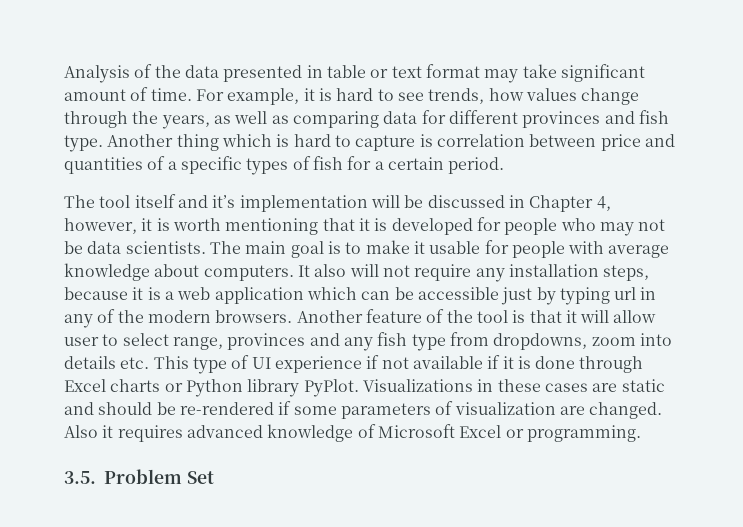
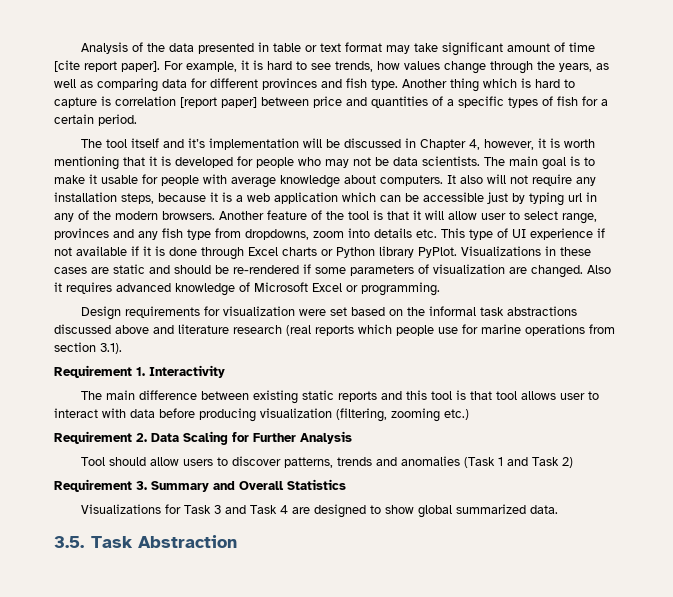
- Analysis of the data presented in table or text format may take significant amount of time.
+ Analysis of the data presented in table or text format may take significant amount of time [cite report paper].
- Another thing which is hard to capture is correlation between price and quantities of a specific types of fish for a certain period.
+ Another thing which is hard to capture is correlation [report paper] between price and quantities of a specific types of fish for a certain period.
+ Design requirements for visualization were set based on the informal task abstractions discussed above and literature research (real reports which people use for marine operations from section 3.1).
+ Requirement 1. Interactivity
+ The main difference between existing static reports and this tool is that tool allows user to interact with data before producing visualization (filtering, zooming etc.)
+ Requirement 2. Data Scaling for Further Analysis
+ Tool should allow users to discover patterns, trends and anomalies (Task 1 and Task 2)
+ Requirement 3. Summary and Overall Statistics
+ Visualizations for Task 3 and Task 4 are designed to show global summarized data.
- 3.5. Problem Set
+ 3.5. Task Abstraction

